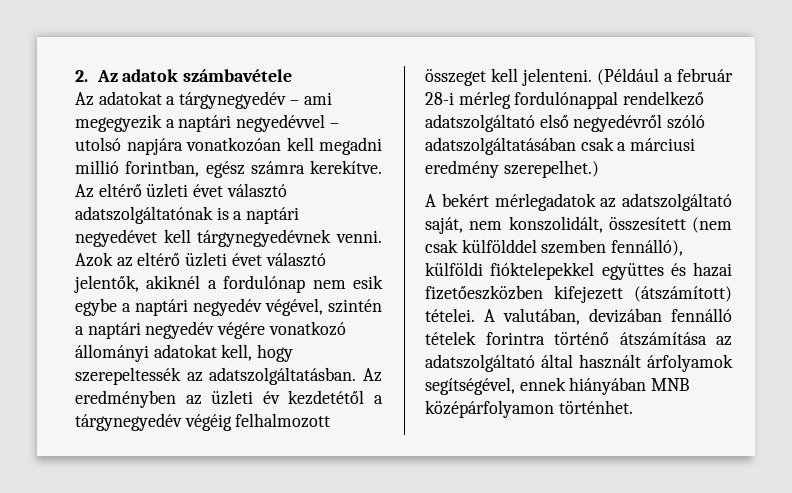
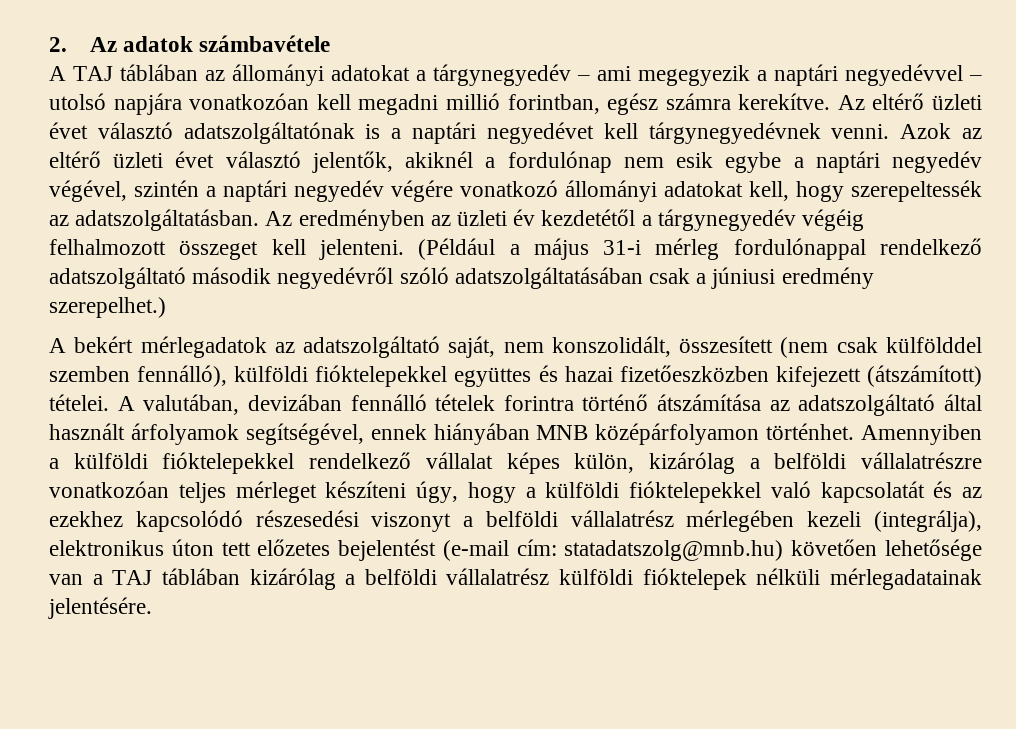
- Az adatokat a tárgynegyedév – ami megegyezik a naptári negyedévvel – utolsó napjára vonatkozóan kell megadni millió forintban, egész számra kerekítve.
+ A TAJ táblában az állományi adatokat a tárgynegyedév – ami megegyezik a naptári negyedévvel – utolsó napjára vonatkozóan kell megadni millió forintban, egész számra kerekítve.
- (Például a február 28-i mérleg fordulónappal rendelkező adatszolgáltató első negyedévről szóló adatszolgáltatásában csak a márciusi eredmény szerepelhet.)
+ (Például a május 31-i mérleg fordulónappal rendelkező adatszolgáltató második negyedévről szóló adatszolgáltatásában csak a júniusi eredmény szerepelhet.)
+ Amennyiben a külföldi fióktelepekkel rendelkező vállalat képes külön, kizárólag a belföldi vállalatrészre vonatkozóan teljes mérleget készíteni úgy, hogy a külföldi fióktelepekkel való kapcsolatát és az ezekhez kapcsolódó részesedési viszonyt a belföldi vállalatrész mérlegében kezeli (integrálja), elektronikus úton tett előzetes bejelentést (e-mail cím: statadatszolg@mnb.hu) követően lehetősége van a TAJ táblában kizárólag a belföldi vállalatrész külföldi fióktelepek nélküli mérlegadatainak jelentésére.

